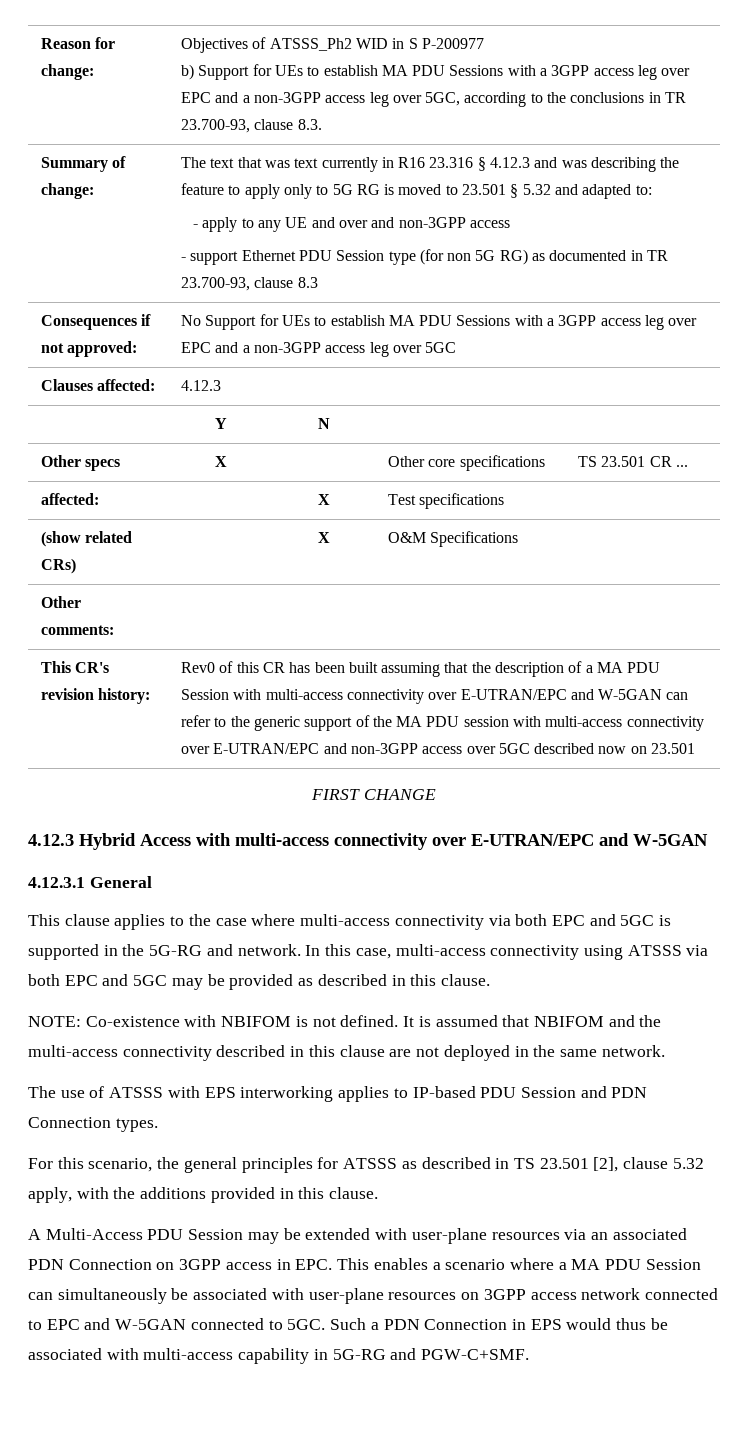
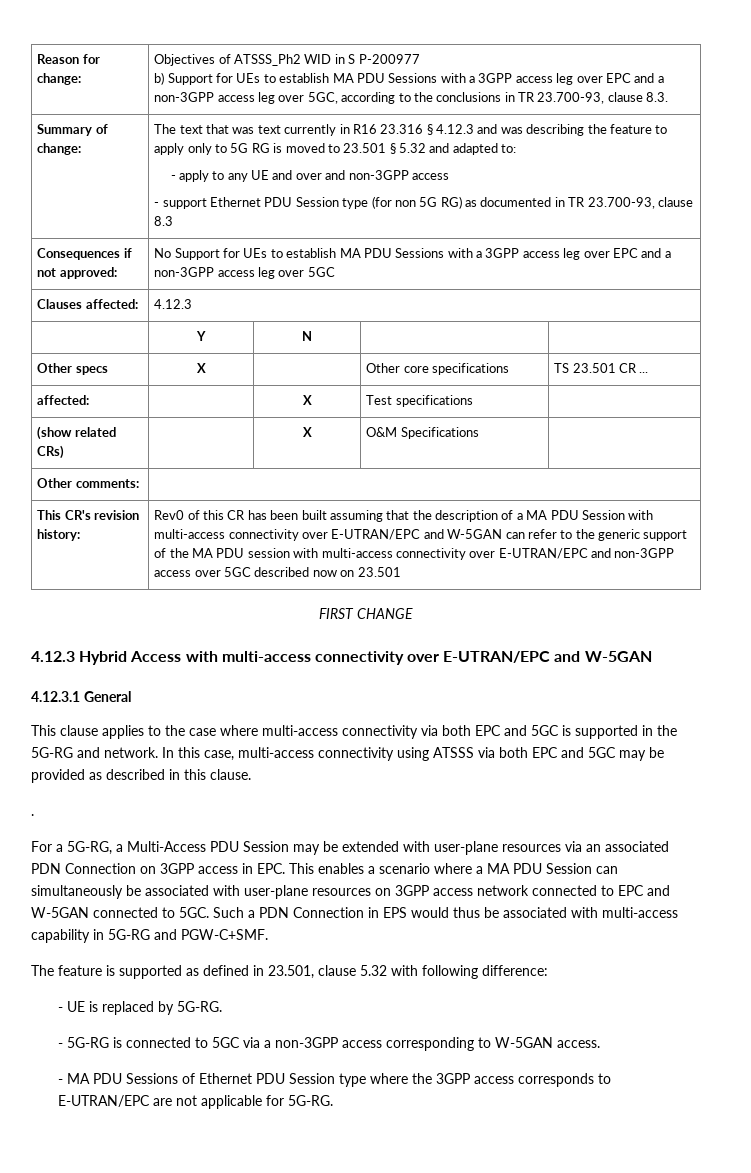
- NOTE: Co-existence with NBIFOM is not defined. It is assumed that NBIFOM and the multi-access connectivity described in this clause are not deployed in the same network.
- The use of ATSSS with EPS interworking applies to IP-based PDU Session and PDN Connection types.
- For this scenario, the general principles for ATSSS as described in TS 23.501 [2], clause 5.32 apply, with the additions provided in this clause.
- A Multi-Access PDU Session may be extended with user-plane resources via an associated PDN Connection on 3GPP access in EPC. This enables a scenario where a MA PDU Session can simultaneously be associated with user-plane resources on 3GPP access network connected to EPC and W-5GAN connected to 5GC.
+ .
+ For a 5G-RG, a Multi-Access PDU Session may be extended with user-plane resources via an associated PDN Connection on 3GPP access in EPC. This enables a scenario where a MA PDU Session can simultaneously be associated with user-plane resources on 3GPP access network connected to EPC and W-5GAN connected to 5GC.
+ The feature is supported as defined in 23.501, clause 5.32 with following difference:
+ - UE is replaced by 5G-RG.
+ - 5G-RG is connected to 5GC via a non-3GPP access corresponding to W-5GAN access.
+ - MA PDU Sessions of Ethernet PDU Session type where the 3GPP access corresponds to E-UTRAN/EPC are not applicable for 5G-RG.

